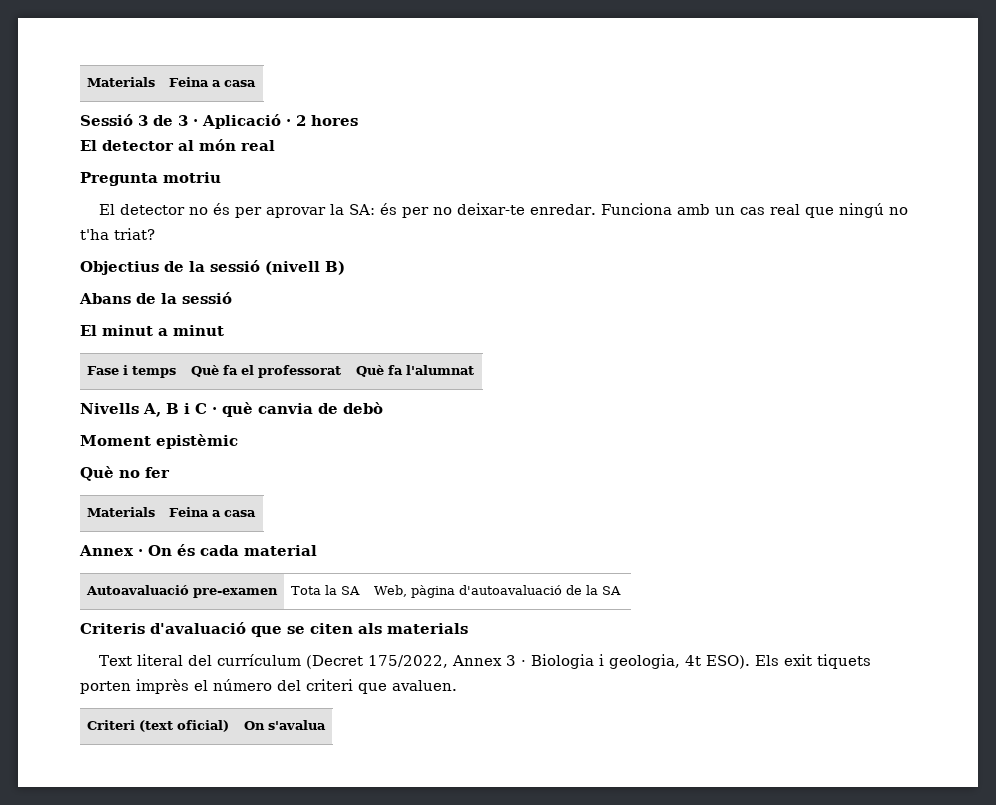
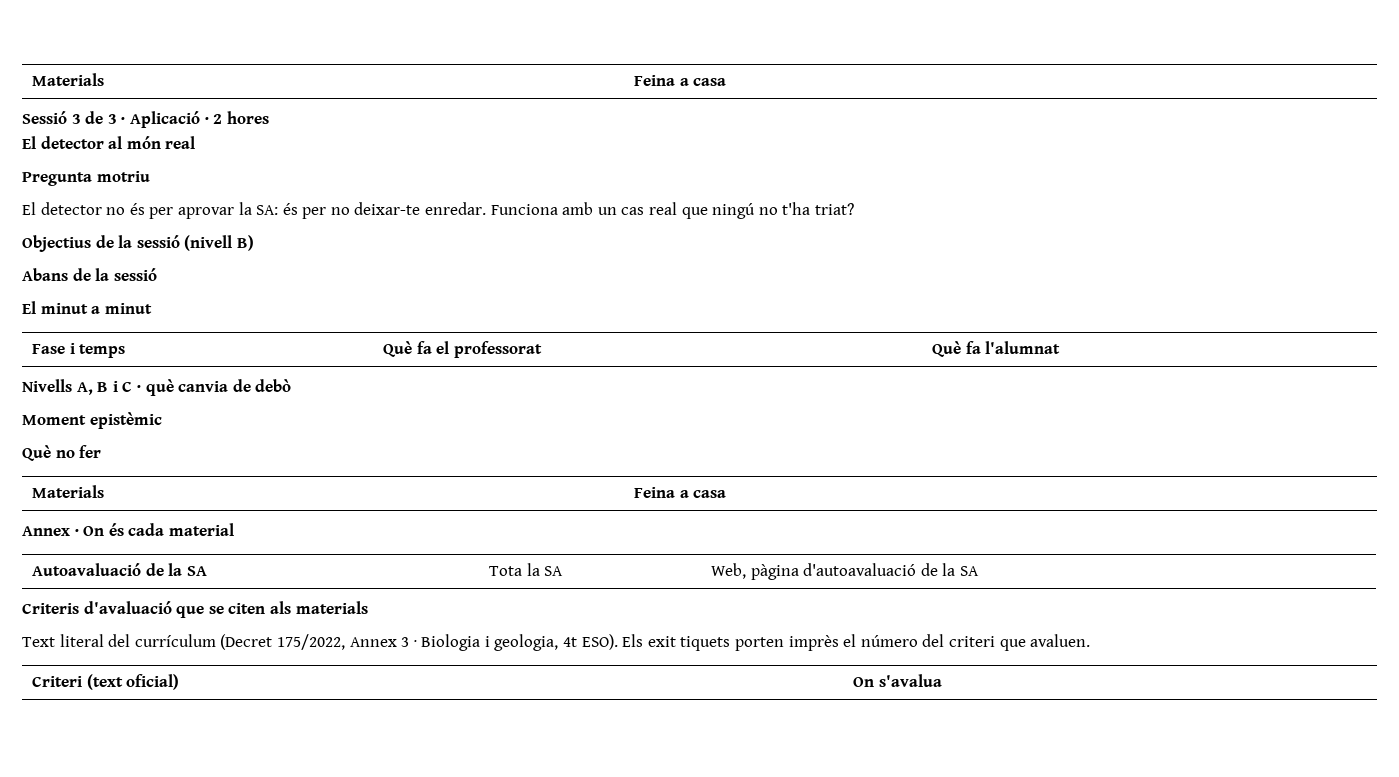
- Autoavaluació pre-examen | Tota la SA | Web, pàgina d'autoavaluació de la SA
+ Autoavaluació de la SA | Tota la SA | Web, pàgina d'autoavaluació de la SA

